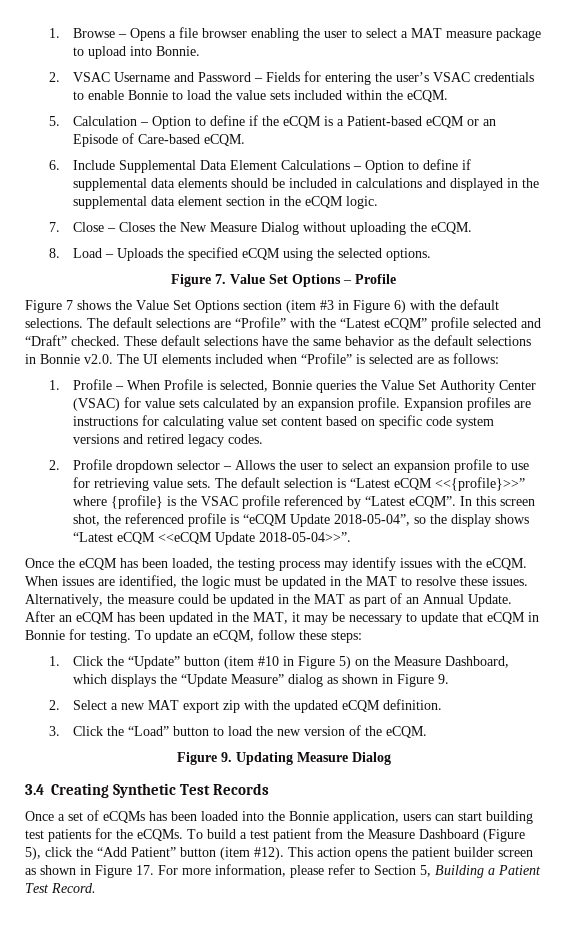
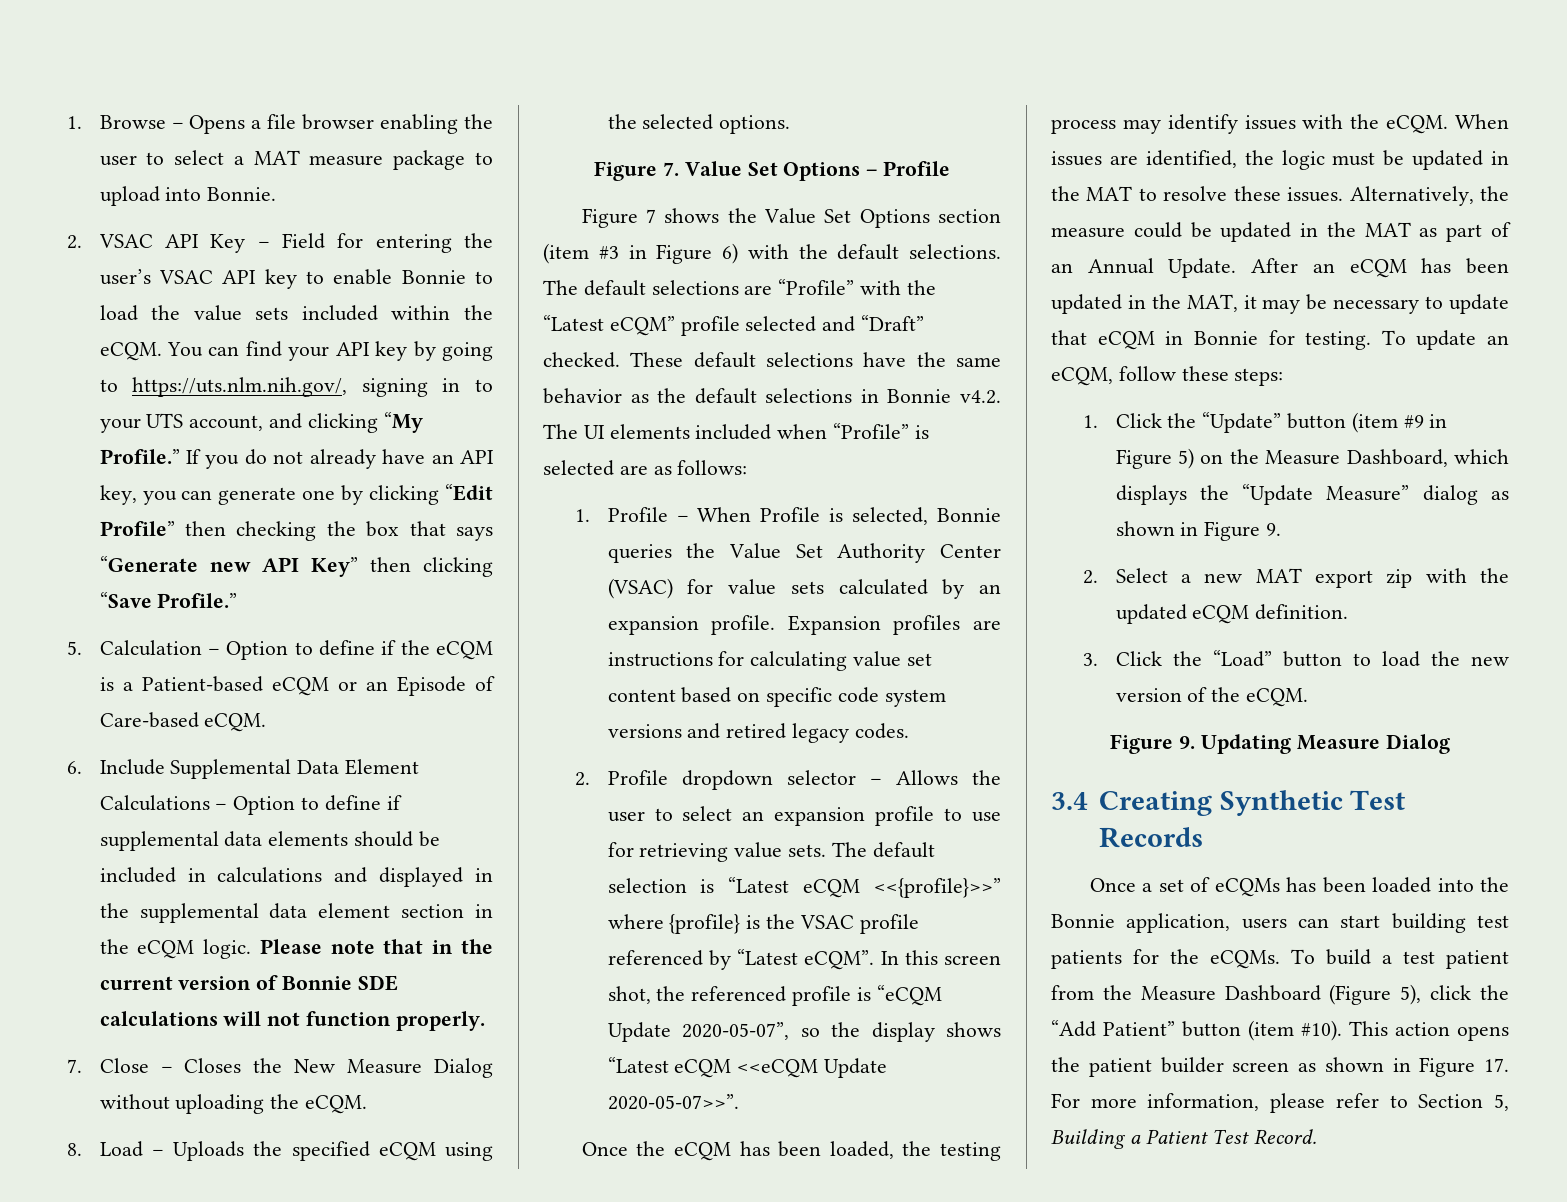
- 2. VSAC Username and Password – Fields for entering the user’s VSAC credentials to enable Bonnie to load the value sets included within the eCQM.
+ 2. VSAC API Key – Field for entering the user’s VSAC API key to enable Bonnie to load the value sets included within the eCQM. You can find your API key by going to https://uts.nlm.nih.gov/, signing in to your UTS account, and clicking “My Profile.” If you do not already have an API key, you can generate one by clicking “Edit Profile” then checking the box that says “Generate new API Key” then clicking “Save Profile.”
+ Please note that in the current version of Bonnie SDE calculations will not function properly.
- These default selections have the same behavior as the default selections in Bonnie v2.0. The UI elements included when “Profile” is selected are as follows:
+ These default selections have the same behavior as the default selections in Bonnie v4.2. The UI elements included when “Profile” is selected are as follows:
- In this screen shot, the referenced profile is “eCQM Update 2018-05-04”, so the display shows “Latest eCQM <<eCQM Update 2018-05-04>>”.
+ In this screen shot, the referenced profile is “eCQM Update 2020-05-07”, so the display shows “Latest eCQM <<eCQM Update 2020-05-07>>”.
- 1. Click the “Update” button (item #10 in Figure 5) on the Measure Dashboard, which displays the “Update Measure” dialog as shown in Figure 9.
+ 1. Click the “Update” button (item #9 in Figure 5) on the Measure Dashboard, which displays the “Update Measure” dialog as shown in Figure 9.
- To build a test patient from the Measure Dashboard (Figure 5), click the “Add Patient” button (item #12).
+ To build a test patient from the Measure Dashboard (Figure 5), click the “Add Patient” button (item #10).

